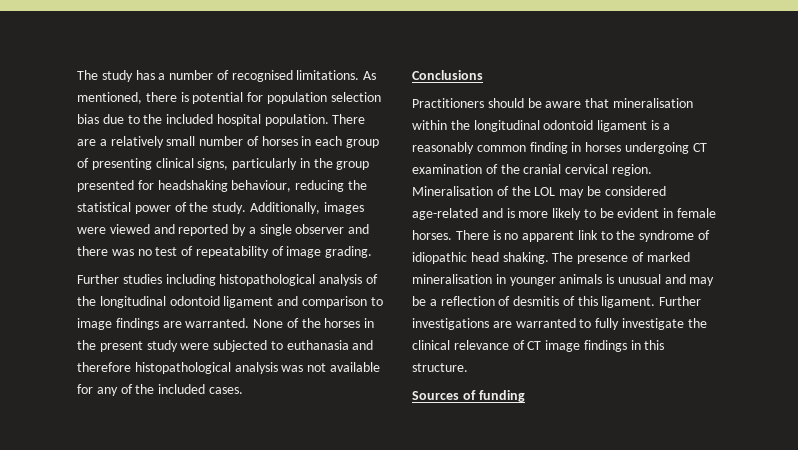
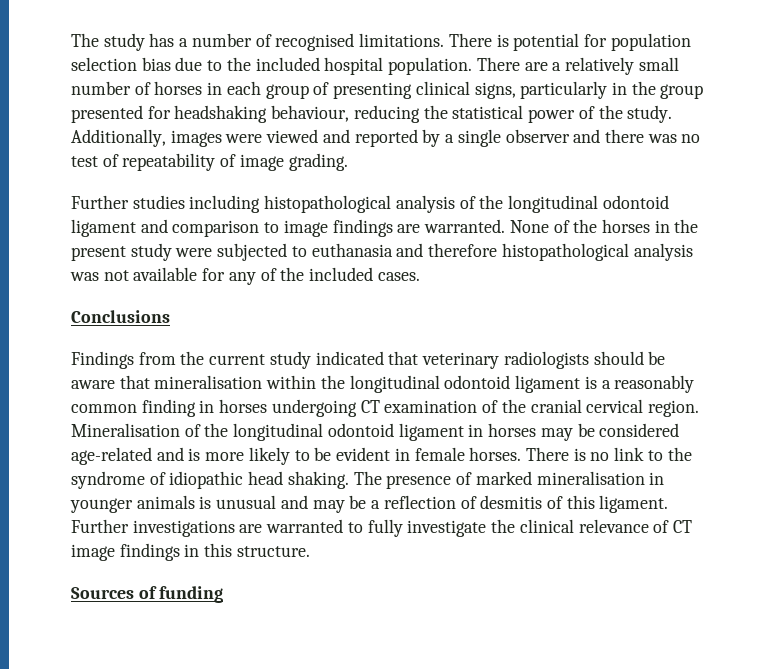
- As mentioned, there is potential for population selection bias due to the included hospital population.
+ There is potential for population selection bias due to the included hospital population.
- Practitioners should be aware that mineralisation within the longitudinal odontoid ligament is a reasonably common finding in horses undergoing CT examination of the cranial cervical region.
+ Findings from the current study indicated that veterinary radiologists should be aware that mineralisation within the longitudinal odontoid ligament is a reasonably common finding in horses undergoing CT examination of the cranial cervical region.
- Mineralisation of the LOL may be considered age-related and is more likely to be evident in female horses.
+ Mineralisation of the longitudinal odontoid ligament in horses may be considered age-related and is more likely to be evident in female horses.
- There is no apparent link to the syndrome of idiopathic head shaking.
+ There is no link to the syndrome of idiopathic head shaking.

